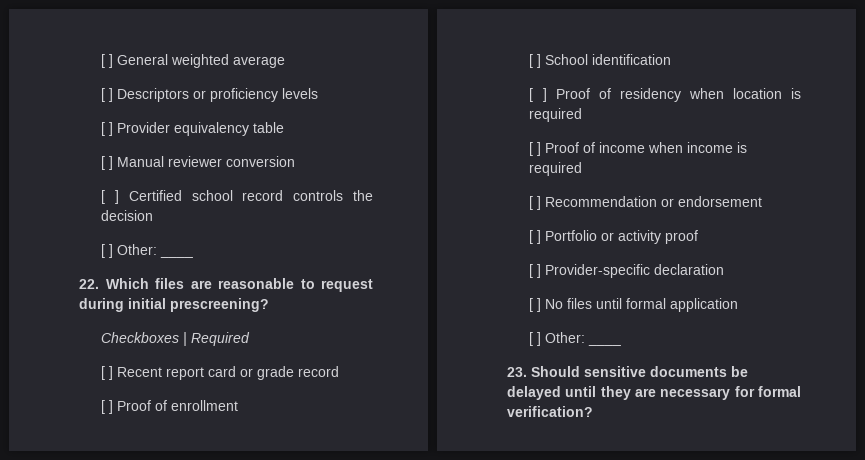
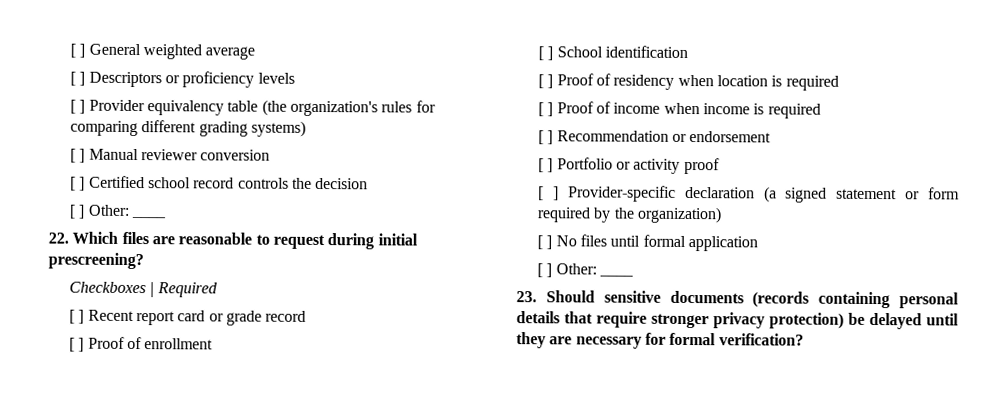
- [ ] Provider equivalency table
+ [ ] Provider equivalency table (the organization's rules for comparing different grading systems)
- [ ] Provider-specific declaration
+ [ ] Provider-specific declaration (a signed statement or form required by the organization)
- 23. Should sensitive documents be delayed until they are necessary for formal verification?
+ 23. Should sensitive documents (records containing personal details that require stronger privacy protection) be delayed until they are necessary for formal verification?

